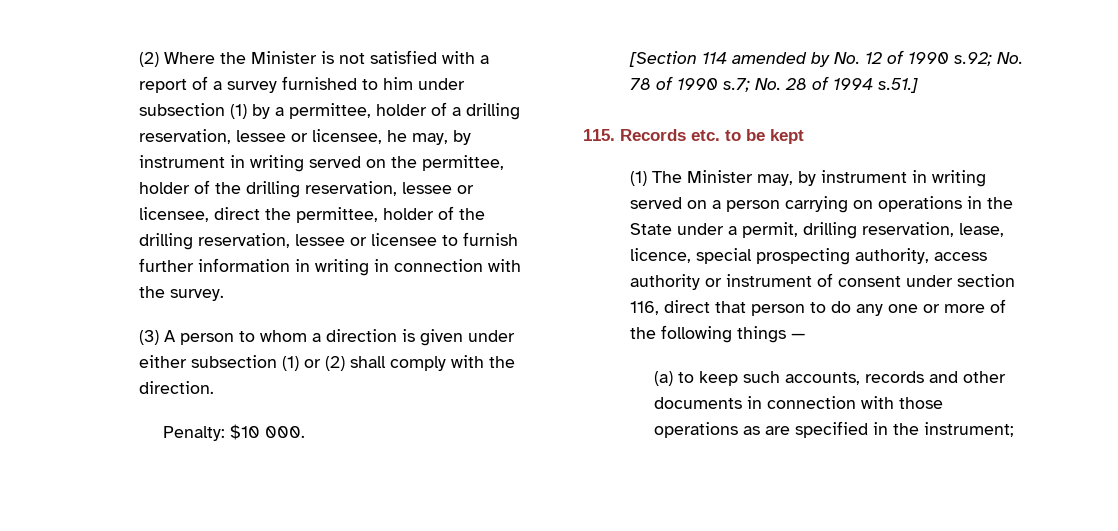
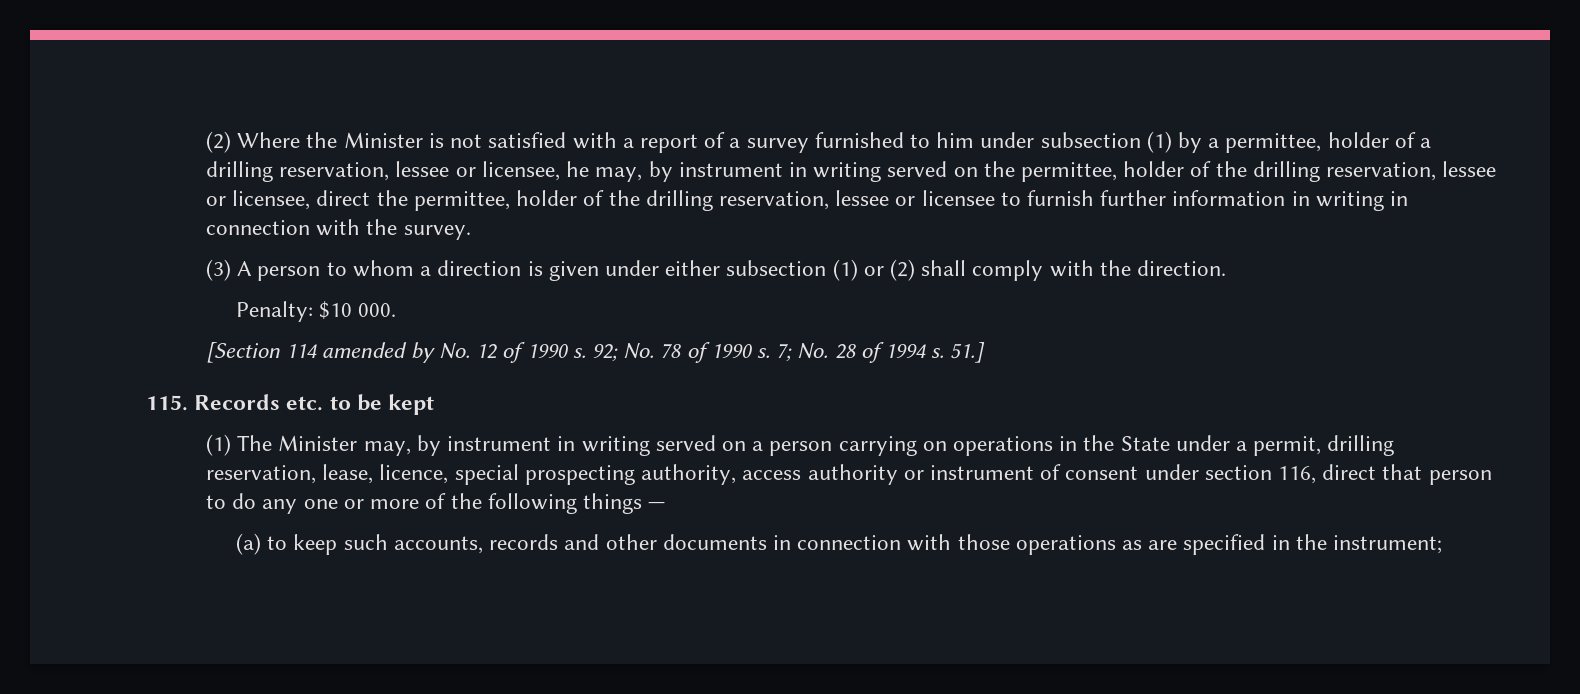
- [Section 114 amended by No. 12 of 1990 s.92; No. 78 of 1990 s.7; No. 28 of 1994 s.51.]
+ [Section 114 amended by No. 12 of 1990 s. 92; No. 78 of 1990 s. 7; No. 28 of 1994 s. 51.]

